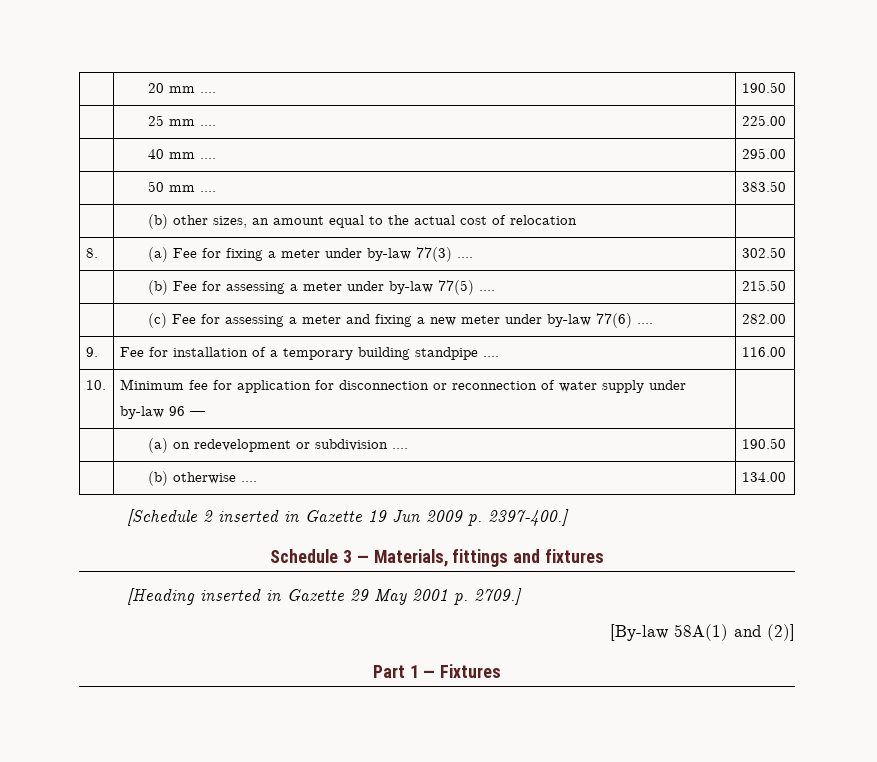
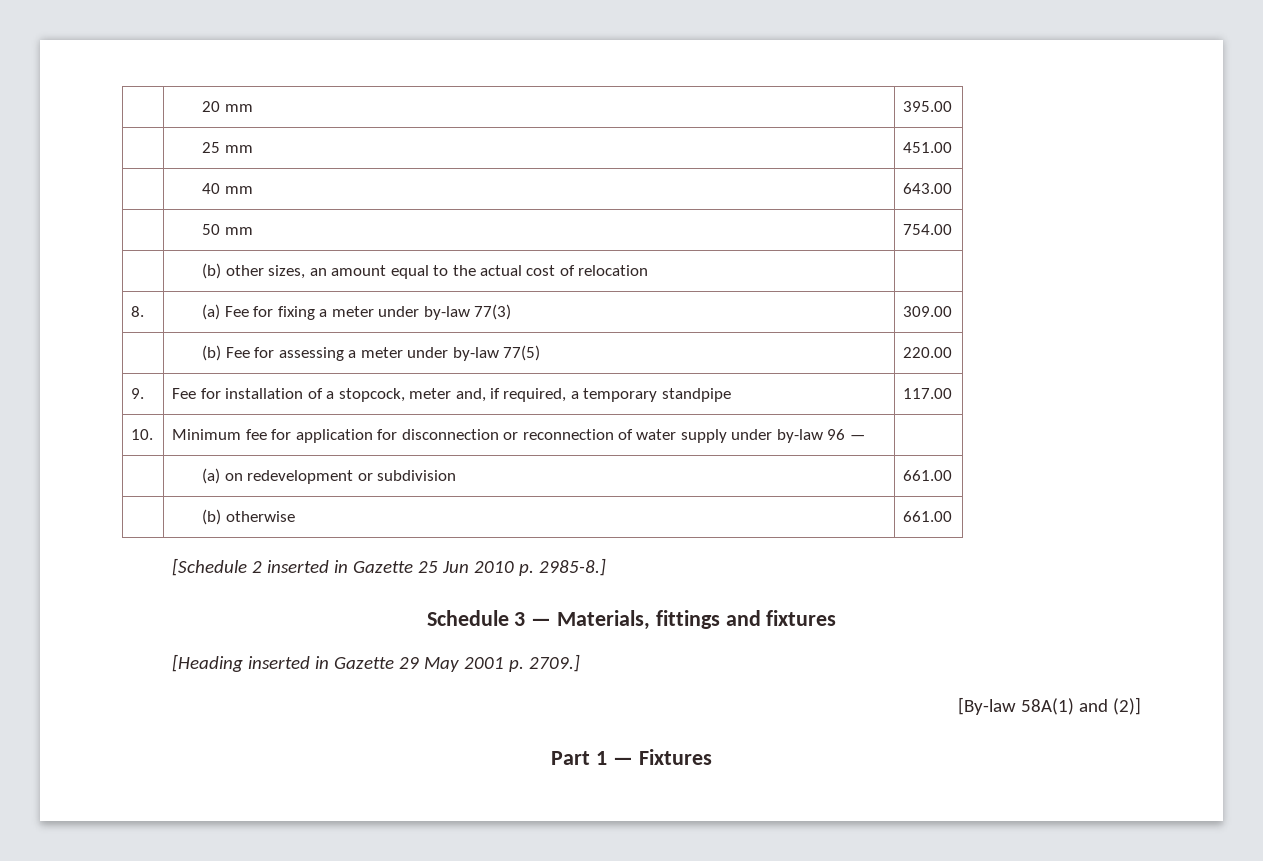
- | 20 mm .... | 190.50
+ | 20 mm | 395.00
- | 25 mm .... | 225.00
+ | 25 mm | 451.00
- | 40 mm .... | 295.00
+ | 40 mm | 643.00
- | 50 mm .... | 383.50
+ | 50 mm | 754.00
- 8. | (a) Fee for fixing a meter under by-law 77(3) .... | 302.50
+ 8. | (a) Fee for fixing a meter under by-law 77(3) | 309.00
- | (b) Fee for assessing a meter under by-law 77(5) .... | 215.50
- | (c) Fee for assessing a meter and fixing a new meter under by-law 77(6) .... | 282.00
+ | (b) Fee for assessing a meter under by-law 77(5) | 220.00
- 9. | Fee for installation of a temporary building standpipe .... | 116.00
+ 9. | Fee for installation of a stopcock, meter and, if required, a temporary standpipe | 117.00
- | (a) on redevelopment or subdivision .... | 190.50
+ | (a) on redevelopment or subdivision | 661.00
- | (b) otherwise .... | 134.00
+ | (b) otherwise | 661.00
- [Schedule 2 inserted in Gazette 19 Jun 2009 p. 2397-400.]
+ [Schedule 2 inserted in Gazette 25 Jun 2010 p. 2985-8.]

